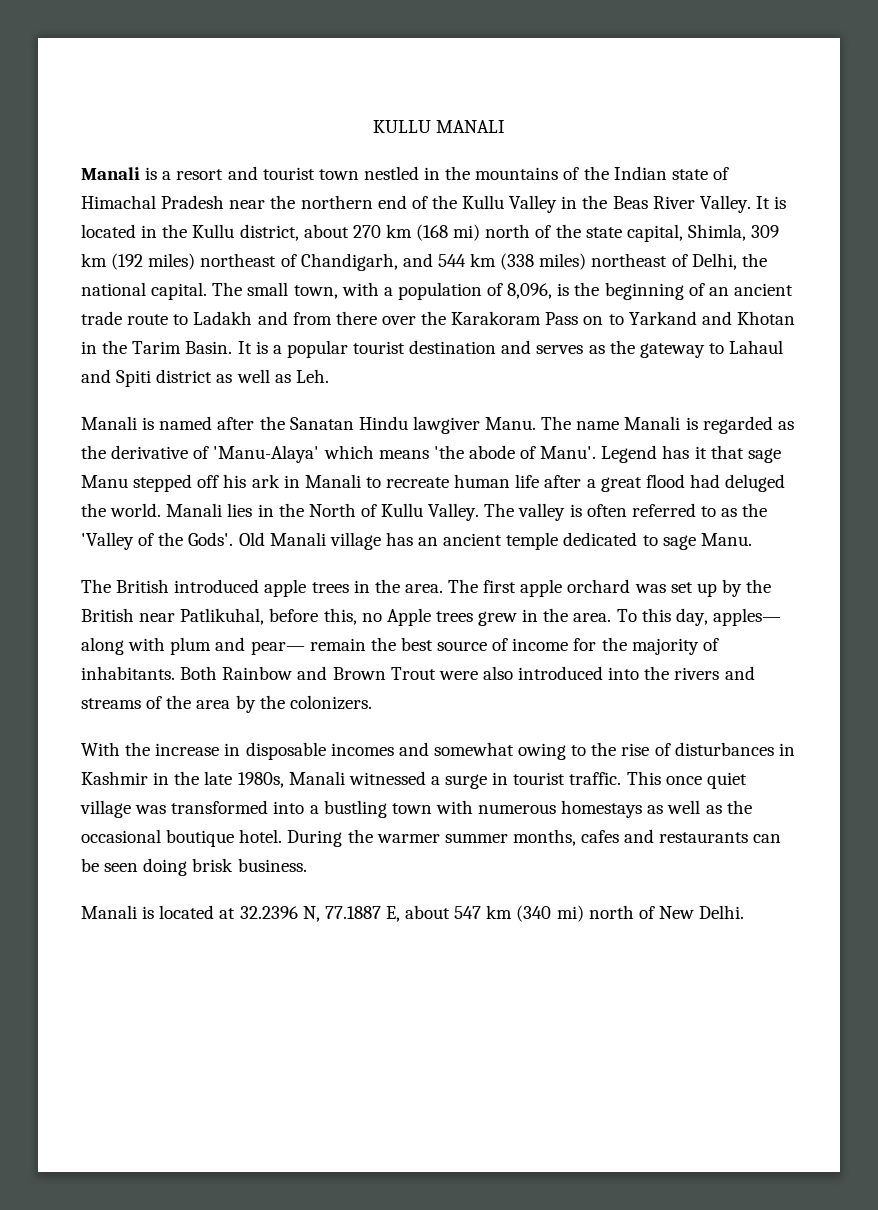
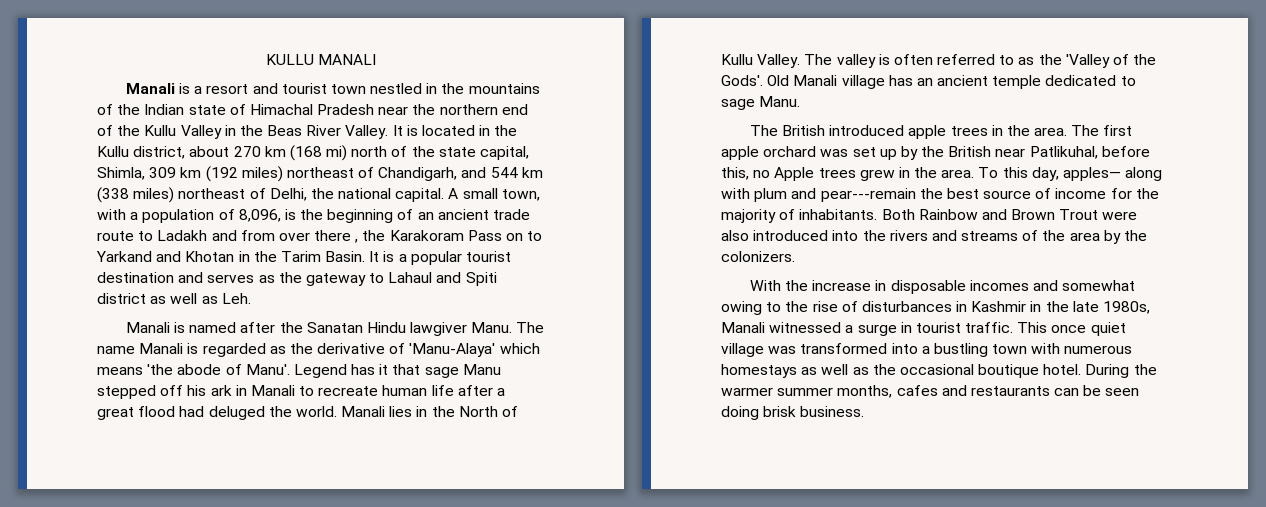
- The small town, with a population of 8,096, is the beginning of an ancient trade route to Ladakh and from there over the Karakoram Pass on to Yarkand and Khotan in the Tarim Basin.
+ A small town, with a population of 8,096, is the beginning of an ancient trade route to Ladakh and from over there , the Karakoram Pass on to Yarkand and Khotan in the Tarim Basin.
- To this day, apples— along with plum and pear— remain the best source of income for the majority of inhabitants.
+ To this day, apples— along with plum and pear---remain the best source of income for the majority of inhabitants.
- Manali is located at 32.2396 N, 77.1887 E, about 547 km (340 mi) north of New Delhi.

